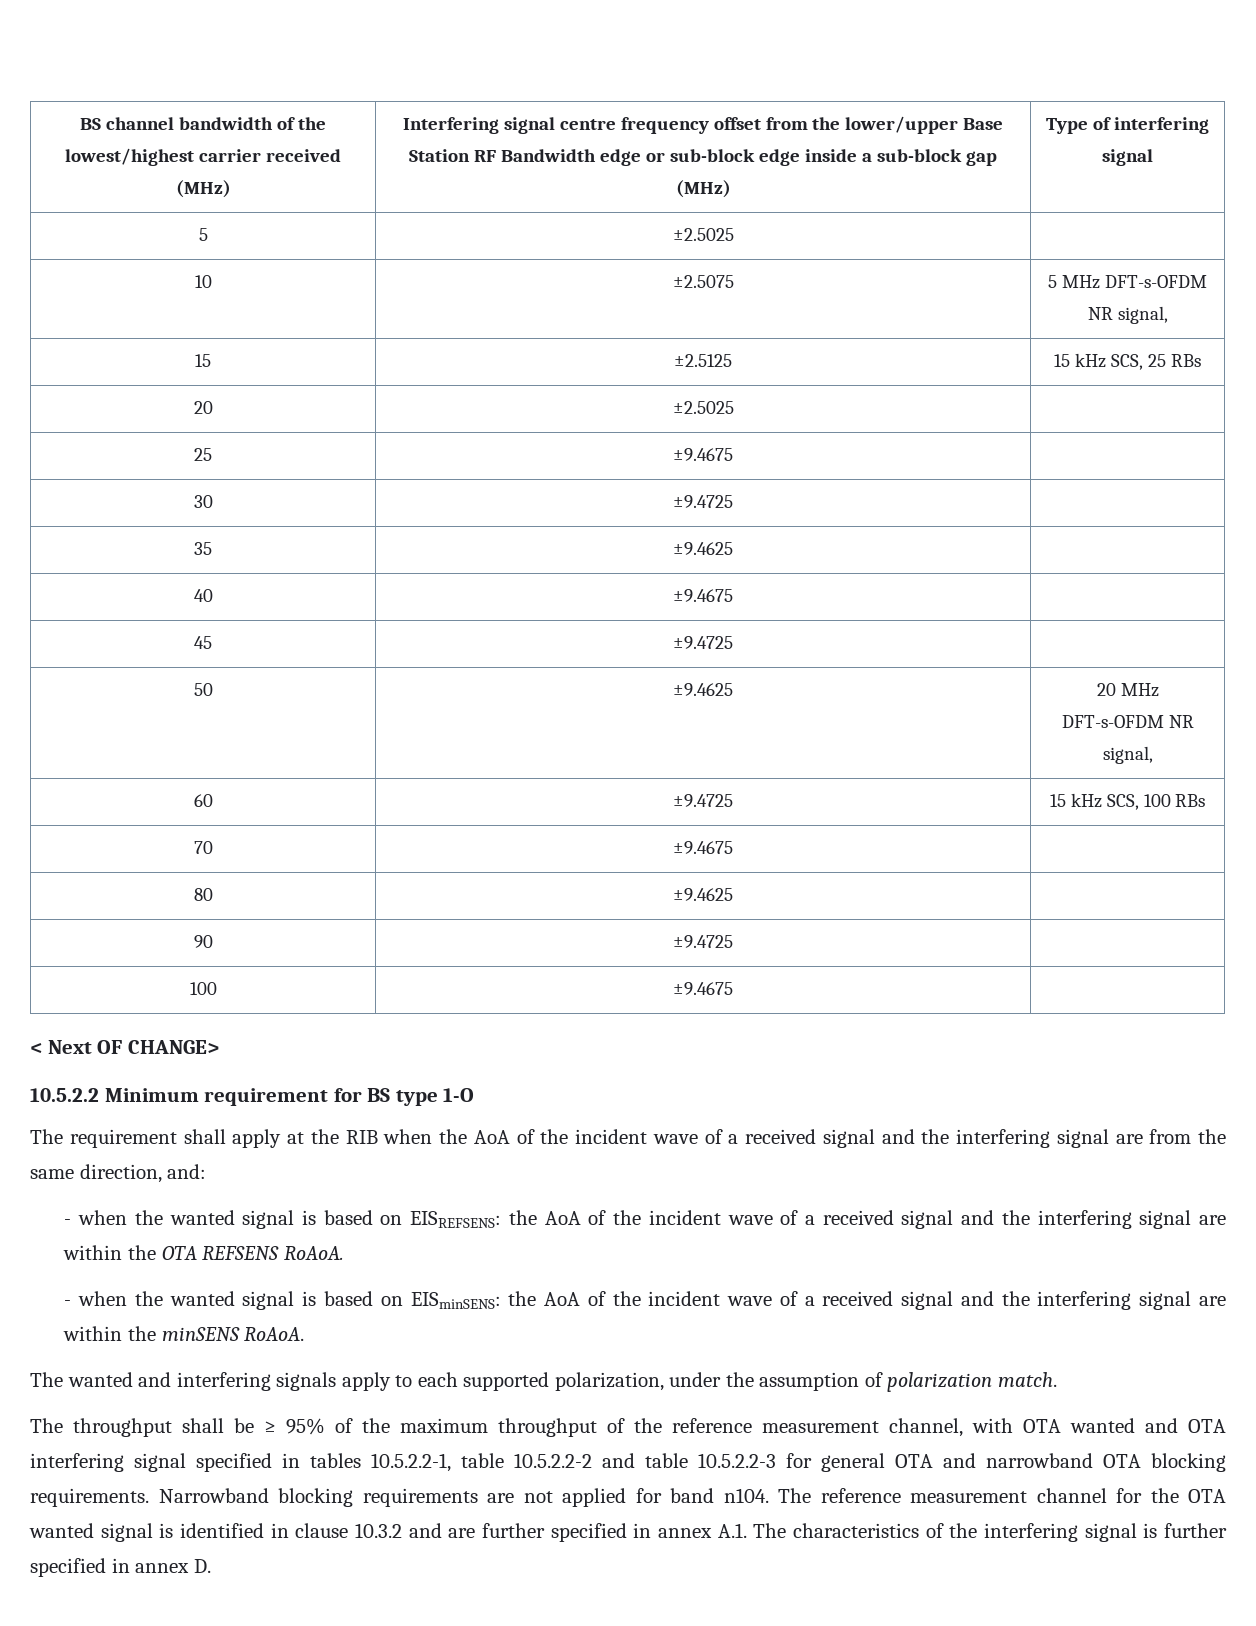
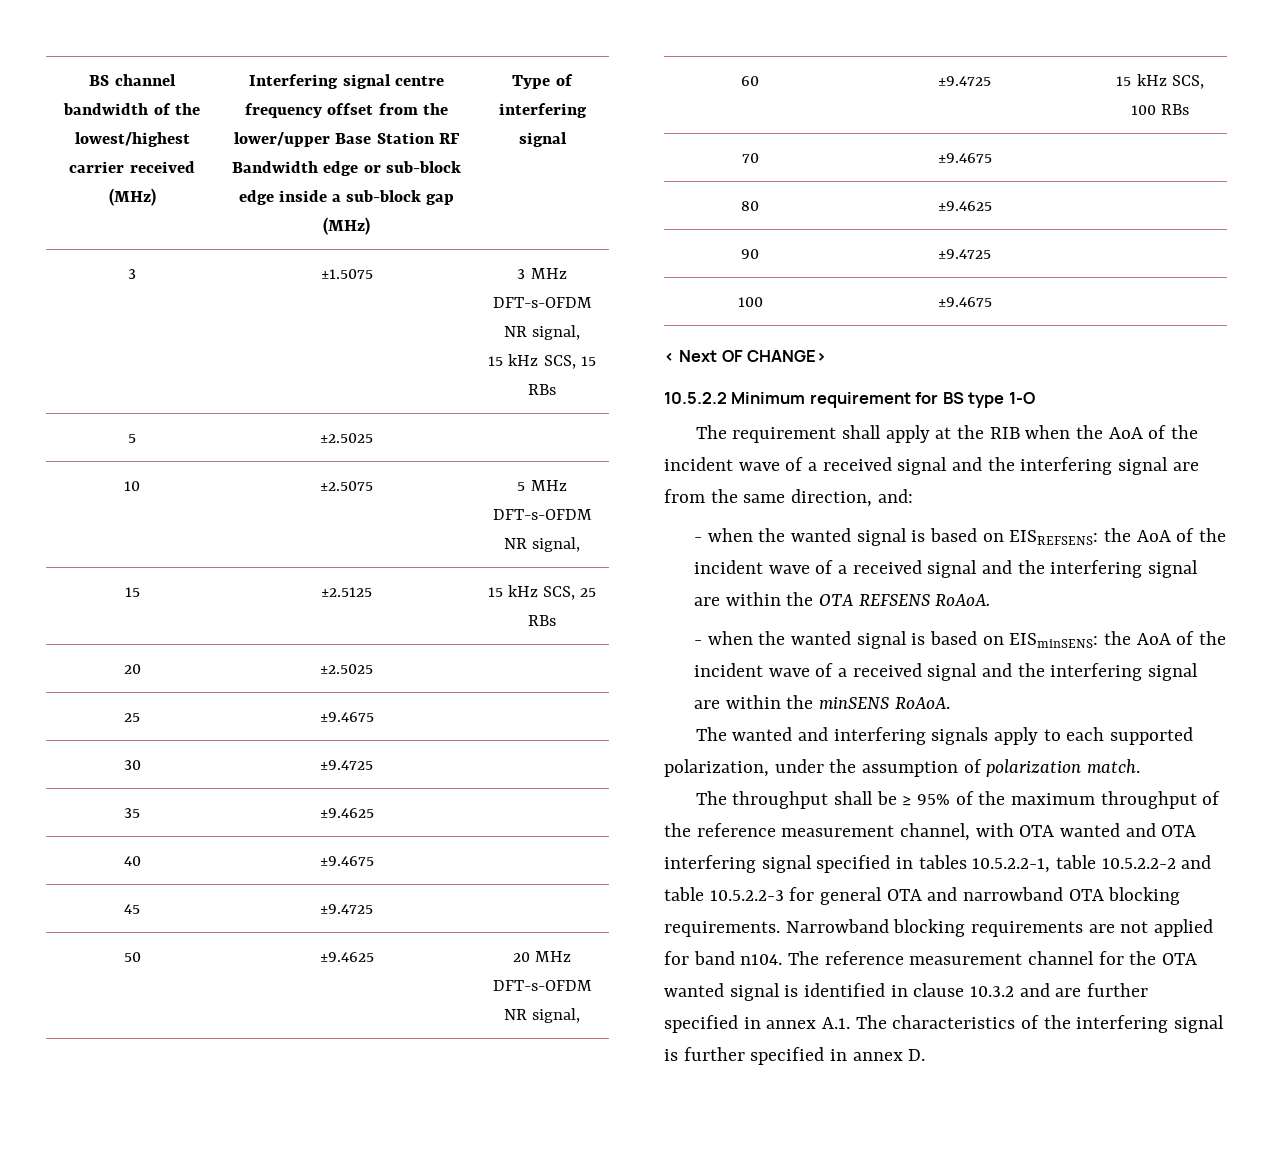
+ 3 | ±1.5075 | 3 MHz DFT-s-OFDM NR signal,
+ 15 kHz SCS, 15 RBs

